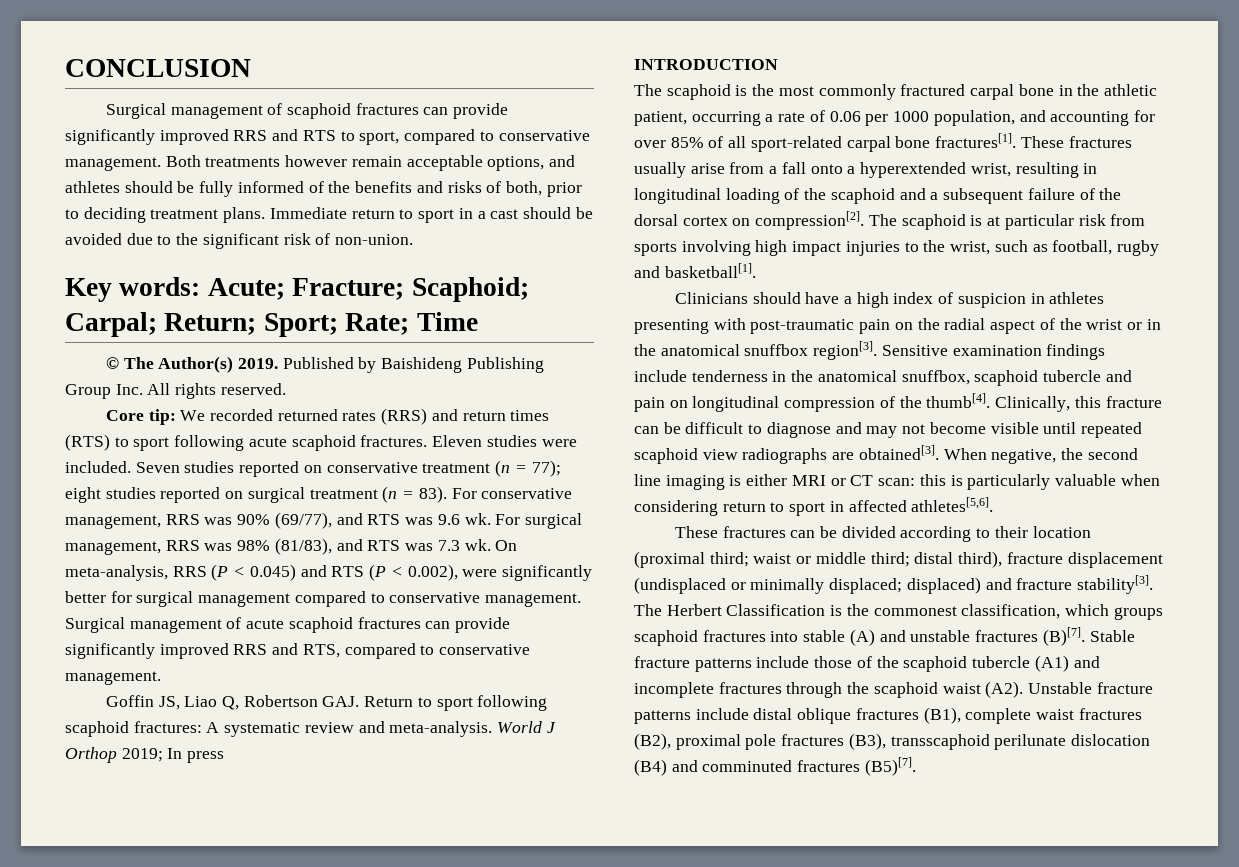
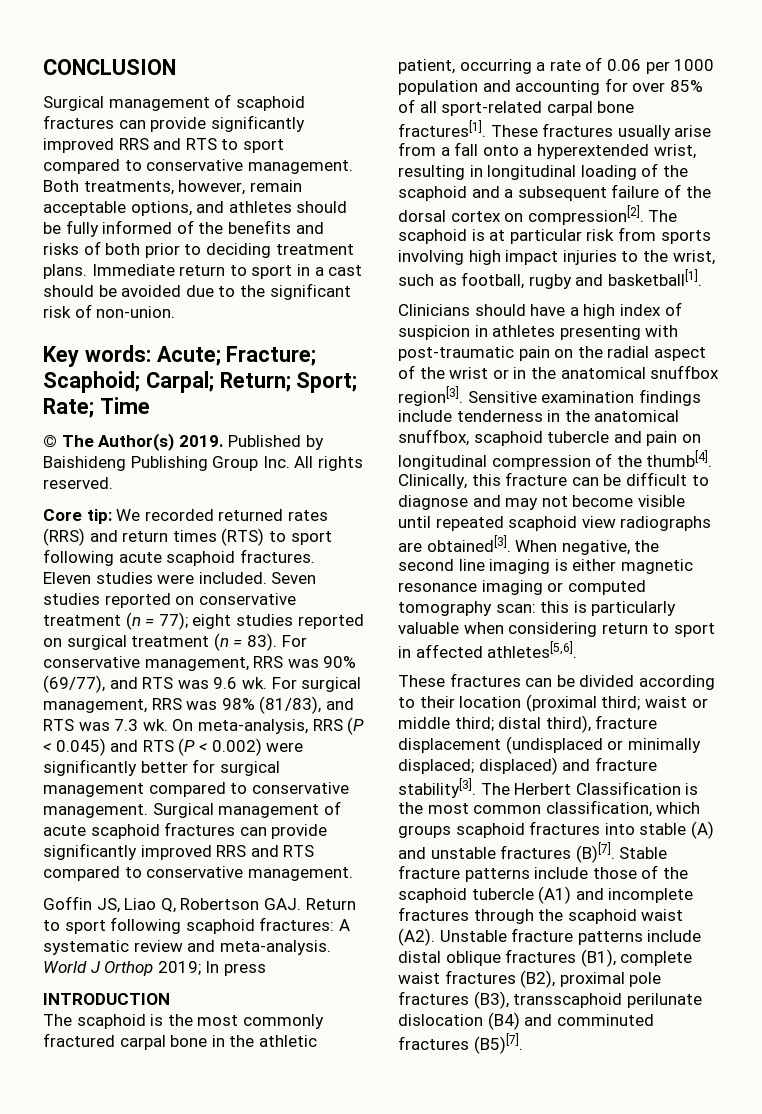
- Surgical management of scaphoid fractures can provide significantly improved RRS and RTS to sport, compared to conservative management.
+ Surgical management of scaphoid fractures can provide significantly improved RRS and RTS to sport compared to conservative management.
- Both treatments however remain acceptable options, and athletes should be fully informed of the benefits and risks of both, prior to deciding treatment plans.
+ Both treatments, however, remain acceptable options, and athletes should be fully informed of the benefits and risks of both prior to deciding treatment plans.
- On meta-analysis, RRS (P < 0.045) and RTS (P < 0.002), were significantly better for surgical management compared to conservative management.
+ On meta-analysis, RRS (P < 0.045) and RTS (P < 0.002) were significantly better for surgical management compared to conservative management.
- Surgical management of acute scaphoid fractures can provide significantly improved RRS and RTS, compared to conservative management.
+ Surgical management of acute scaphoid fractures can provide significantly improved RRS and RTS compared to conservative management.
- The scaphoid is the most commonly fractured carpal bone in the athletic patient, occurring a rate of 0.06 per 1000 population, and accounting for over 85% of all sport-related carpal bone fractures[1].
+ The scaphoid is the most commonly fractured carpal bone in the athletic patient, occurring a rate of 0.06 per 1000 population and accounting for over 85% of all sport-related carpal bone fractures[1].
- When negative, the second line imaging is either MRI or CT scan: this is particularly valuable when considering return to sport in affected athletes[5,6].
+ When negative, the second line imaging is either magnetic resonance imaging or computed tomography scan: this is particularly valuable when considering return to sport in affected athletes[5,6].
- The Herbert Classification is the commonest classification, which groups scaphoid fractures into stable (A) and unstable fractures (B)[7].
+ The Herbert Classification is the most common classification, which groups scaphoid fractures into stable (A) and unstable fractures (B)[7].

